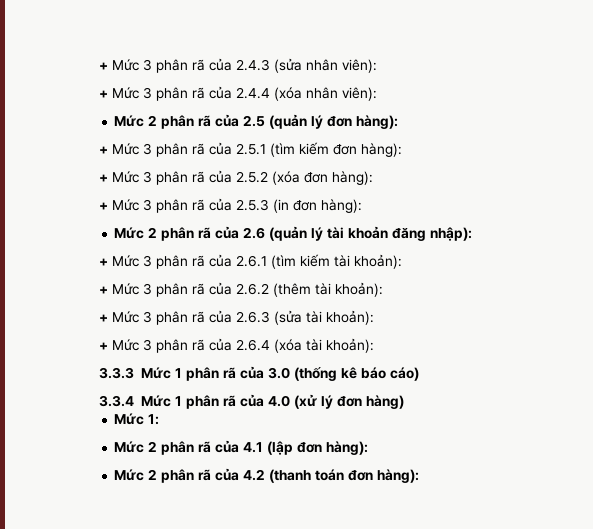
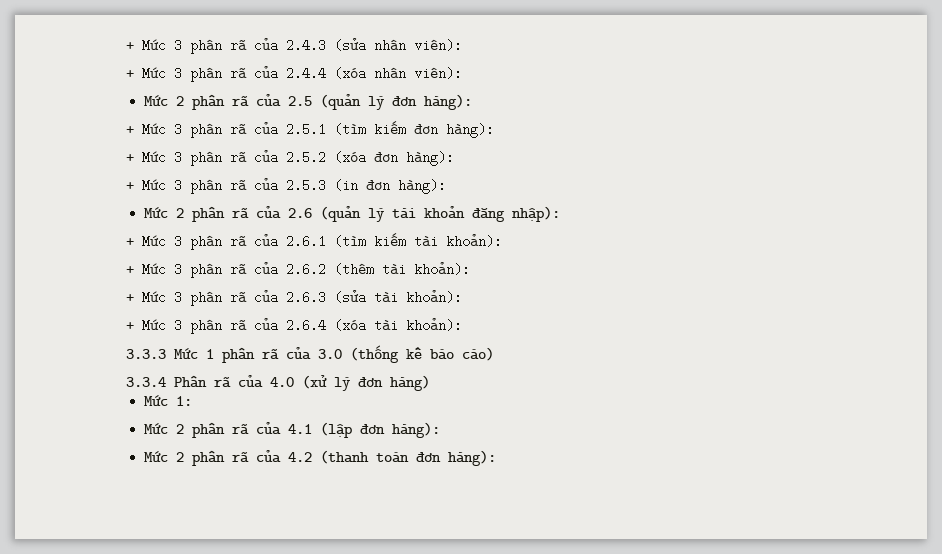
- 3.3.4 Mức 1 phân rã của 4.0 (xử lý đơn hàng)
+ 3.3.4 Phân rã của 4.0 (xử lý đơn hàng)

